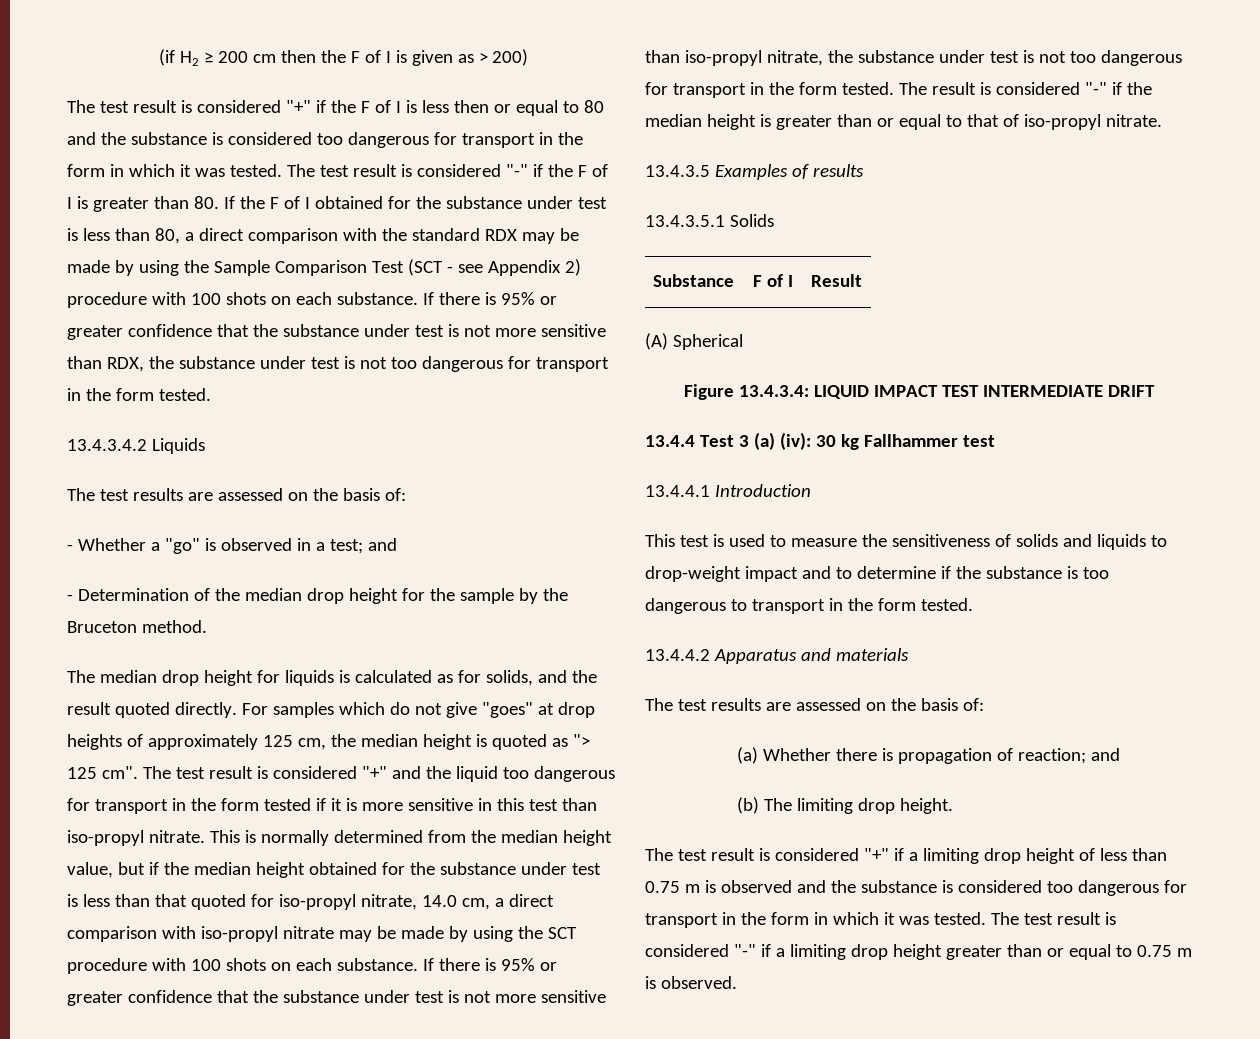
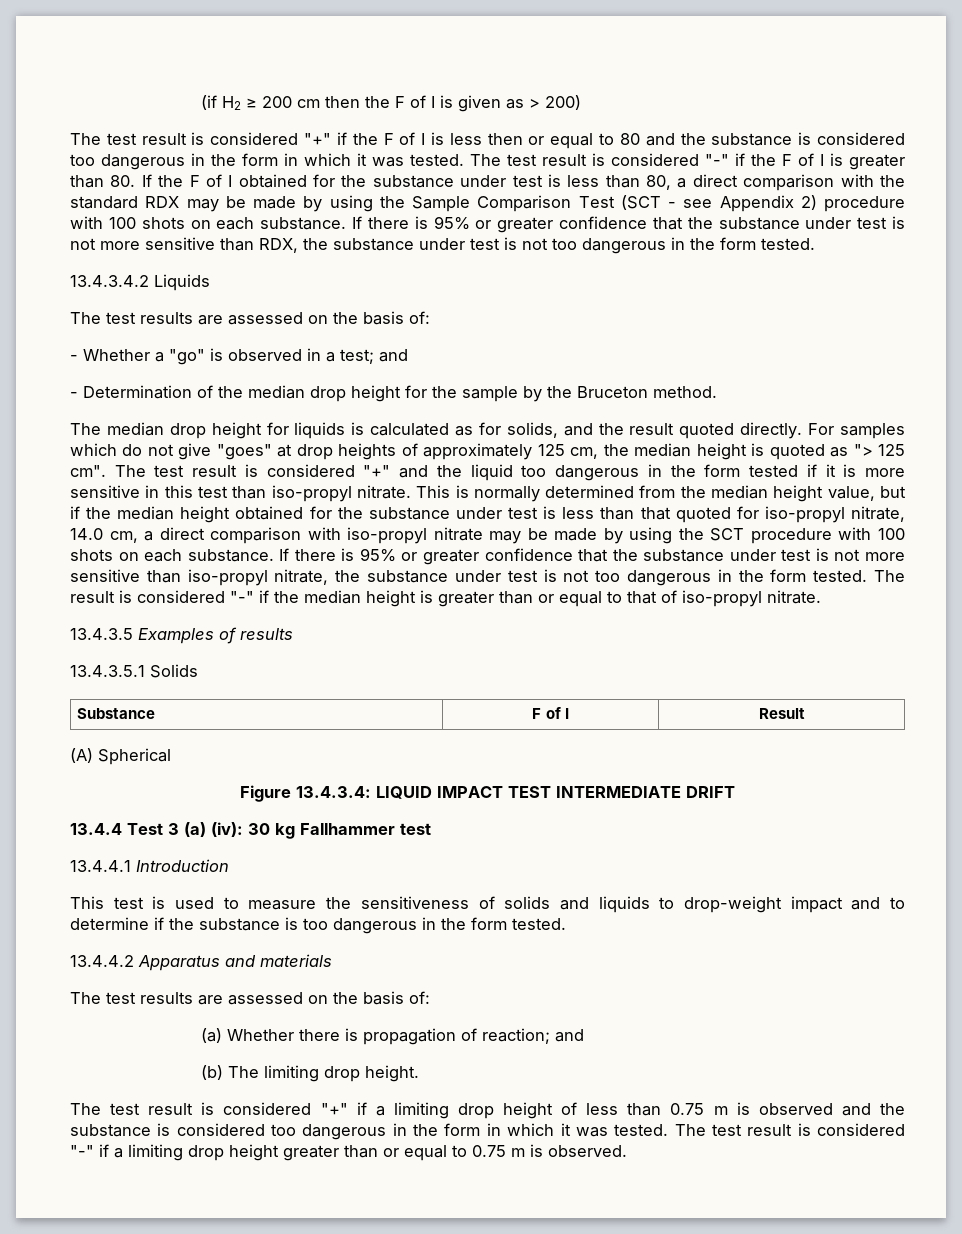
- The test result is considered "+" if the F of I is less then or equal to 80 and the substance is considered too dangerous for transport in the form in which it was tested.
+ The test result is considered "+" if the F of I is less then or equal to 80 and the substance is considered too dangerous in the form in which it was tested.
- If there is 95% or greater confidence that the substance under test is not more sensitive than RDX, the substance under test is not too dangerous for transport in the form tested.
+ If there is 95% or greater confidence that the substance under test is not more sensitive than RDX, the substance under test is not too dangerous in the form tested.
- The test result is considered "+" and the liquid too dangerous for transport in the form tested if it is more sensitive in this test than iso-propyl nitrate.
+ The test result is considered "+" and the liquid too dangerous in the form tested if it is more sensitive in this test than iso-propyl nitrate.
- If there is 95% or greater confidence that the substance under test is not more sensitive than iso-propyl nitrate, the substance under test is not too dangerous for transport in the form tested.
+ If there is 95% or greater confidence that the substance under test is not more sensitive than iso-propyl nitrate, the substance under test is not too dangerous in the form tested.
- This test is used to measure the sensitiveness of solids and liquids to drop-weight impact and to determine if the substance is too dangerous to transport in the form tested.
+ This test is used to measure the sensitiveness of solids and liquids to drop-weight impact and to determine if the substance is too dangerous in the form tested.
- The test result is considered "+" if a limiting drop height of less than 0.75 m is observed and the substance is considered too dangerous for transport in the form in which it was tested.
+ The test result is considered "+" if a limiting drop height of less than 0.75 m is observed and the substance is considered too dangerous in the form in which it was tested.

